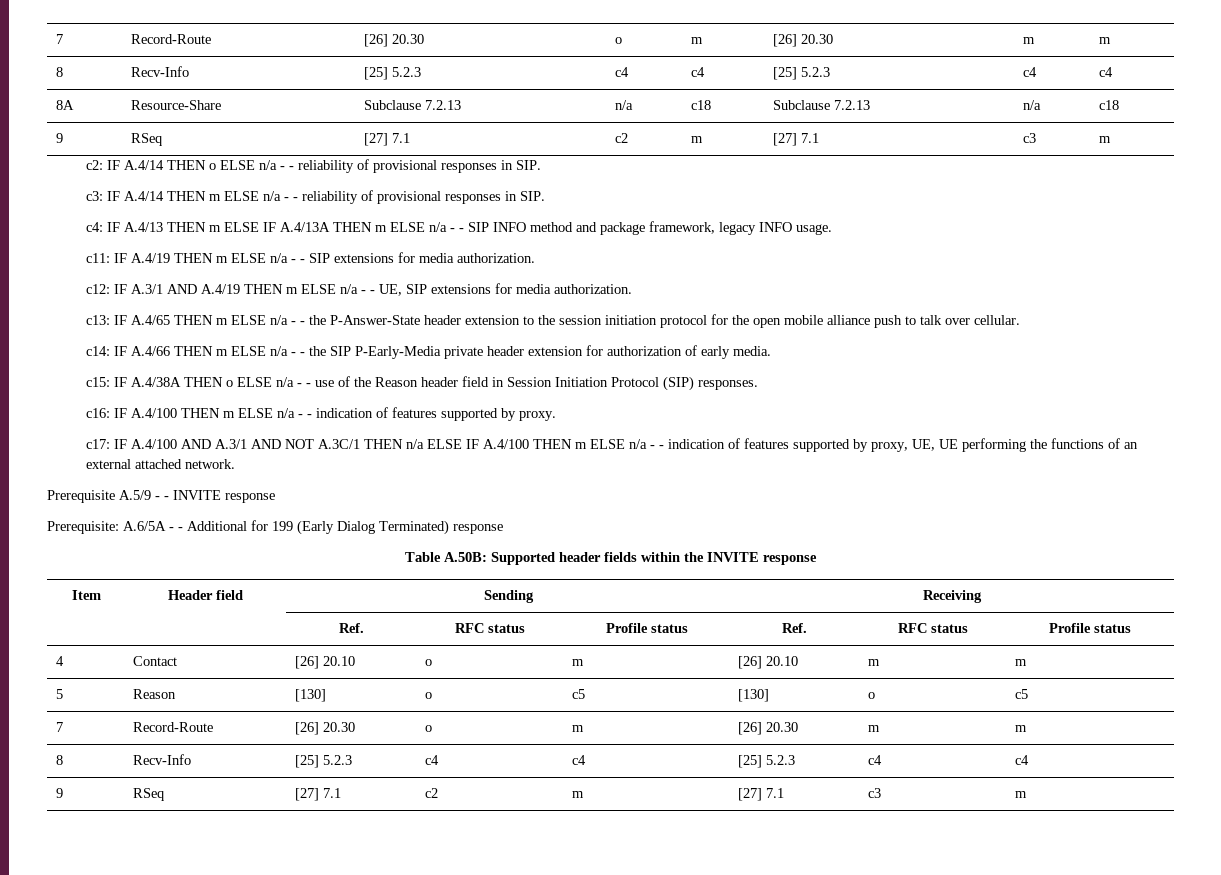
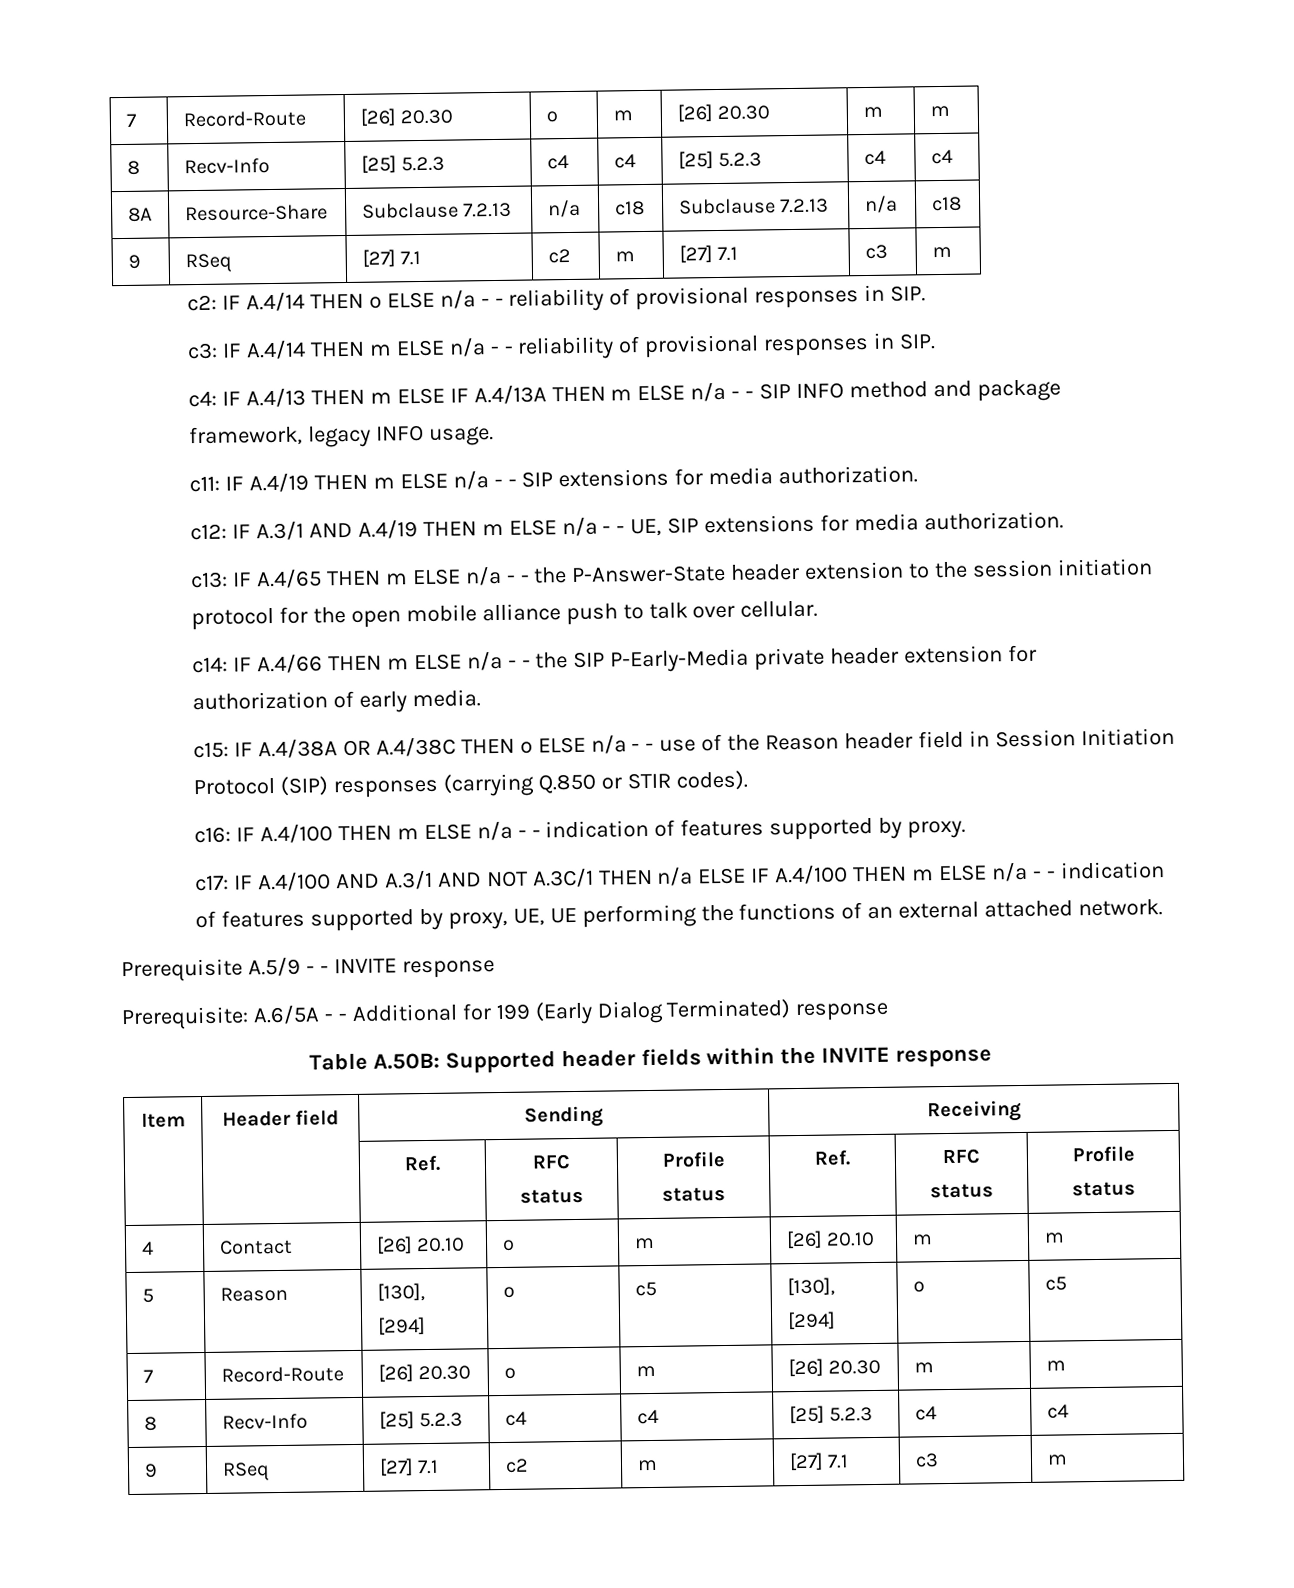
- c15: IF A.4/38A THEN o ELSE n/a - - use of the Reason header field in Session Initiation Protocol (SIP) responses.
+ c15: IF A.4/38A OR A.4/38C THEN o ELSE n/a - - use of the Reason header field in Session Initiation Protocol (SIP) responses (carrying Q.850 or STIR codes).
- 5 | Reason | [130] | o | c5 | [130] | o | c5
+ 5 | Reason | [130], [294] | o | c5 | [130], [294] | o | c5

